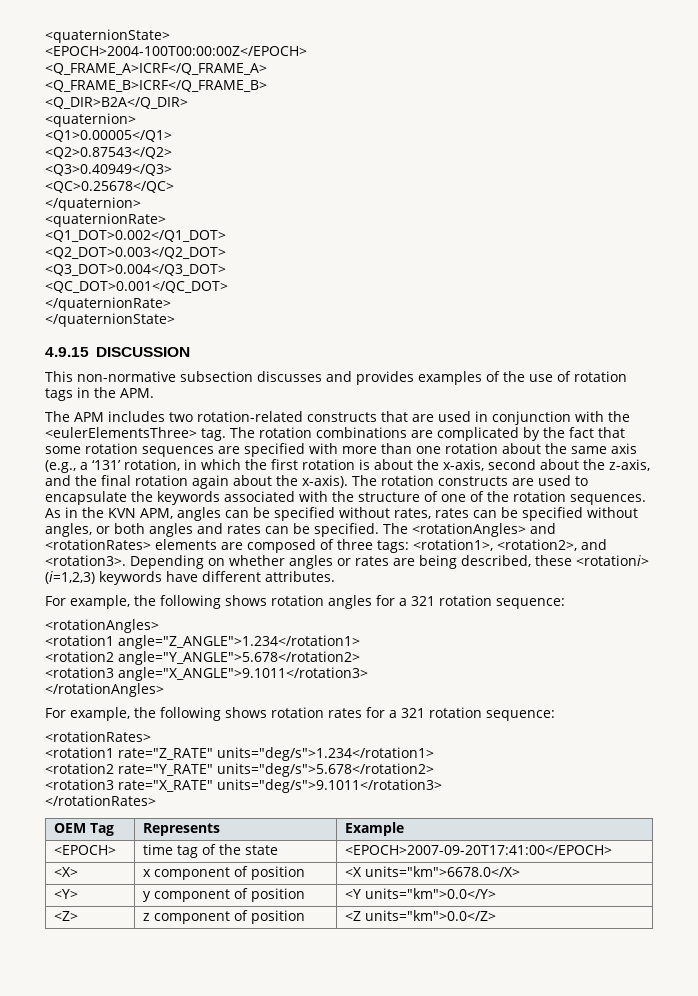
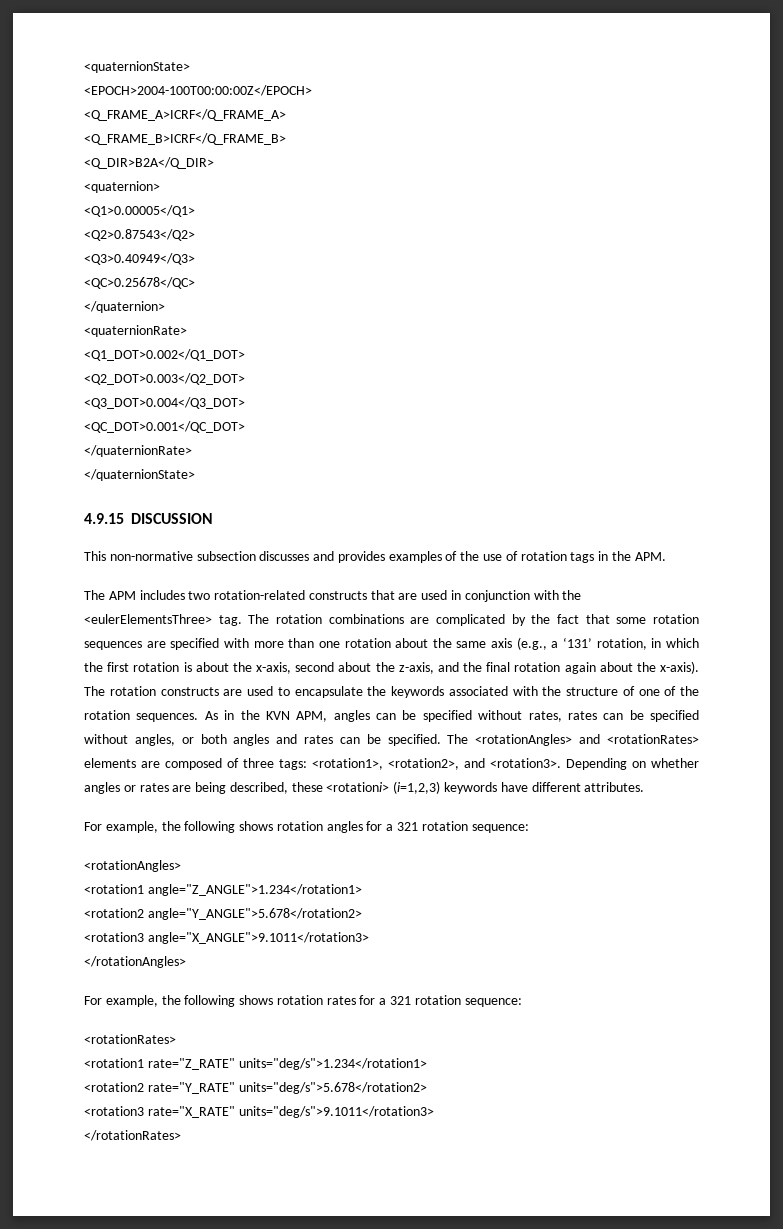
- OEM Tag | Represents | Example
- <EPOCH> | time tag of the state | <EPOCH>2007-09-20T17:41:00</EPOCH>
- <X> | x component of position | <X units="km">6678.0</X>
- <Y> | y component of position | <Y units="km">0.0</Y>
- <Z> | z component of position | <Z units="km">0.0</Z>

